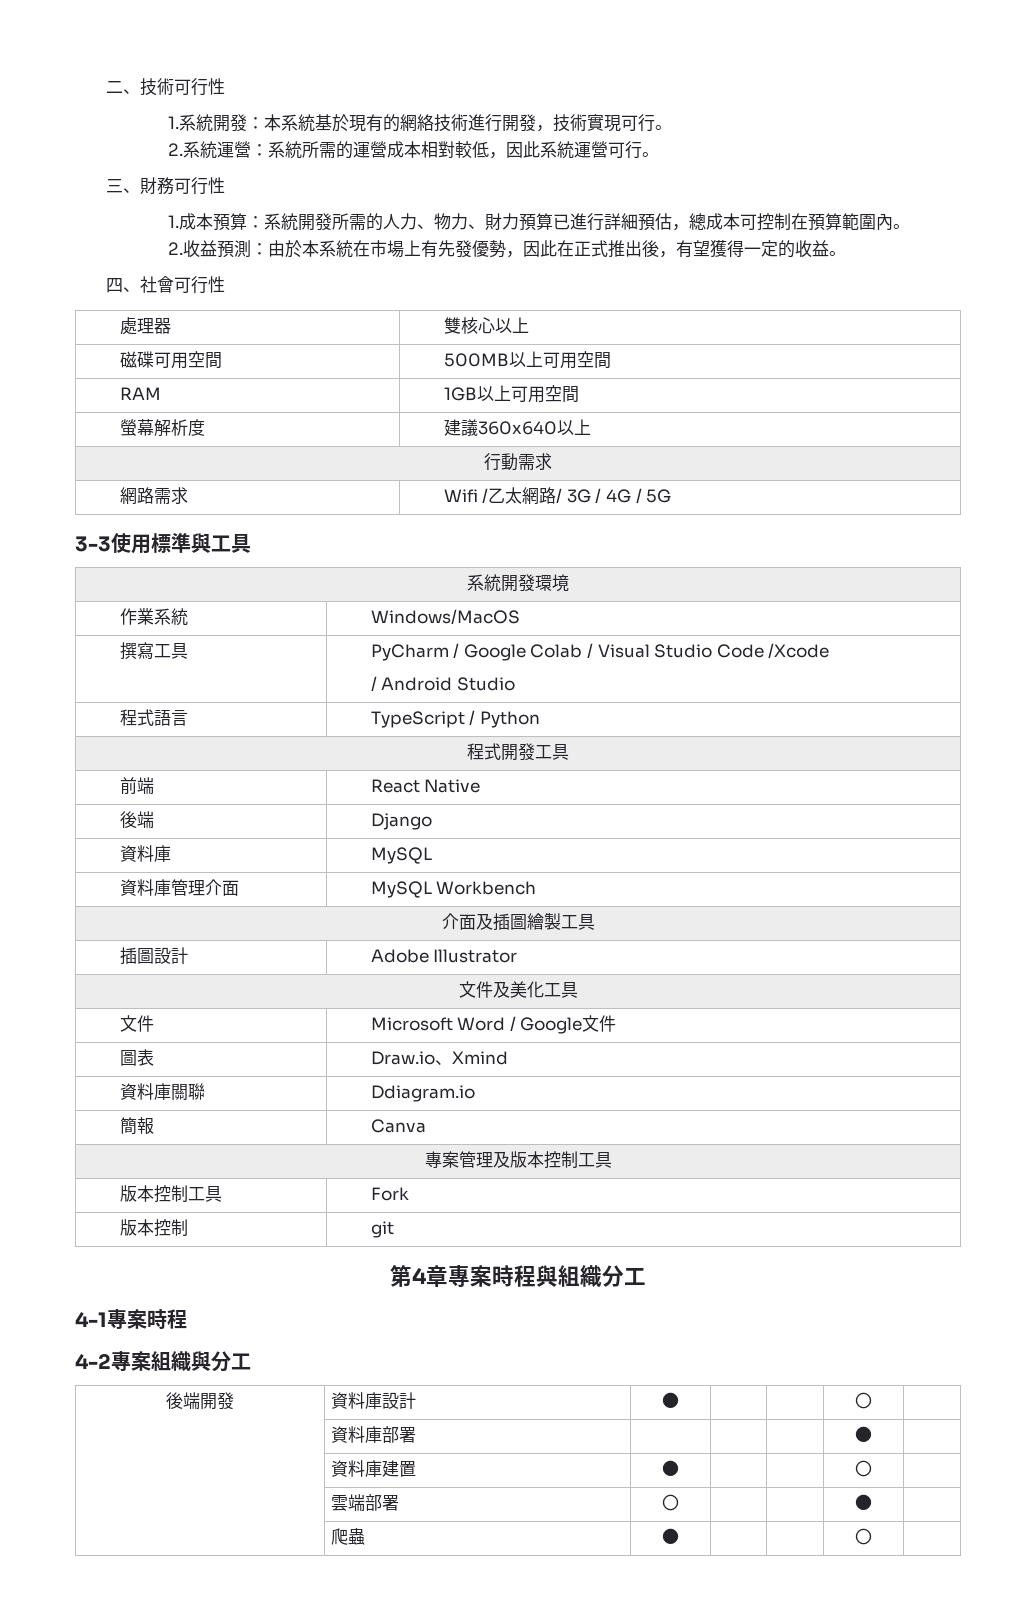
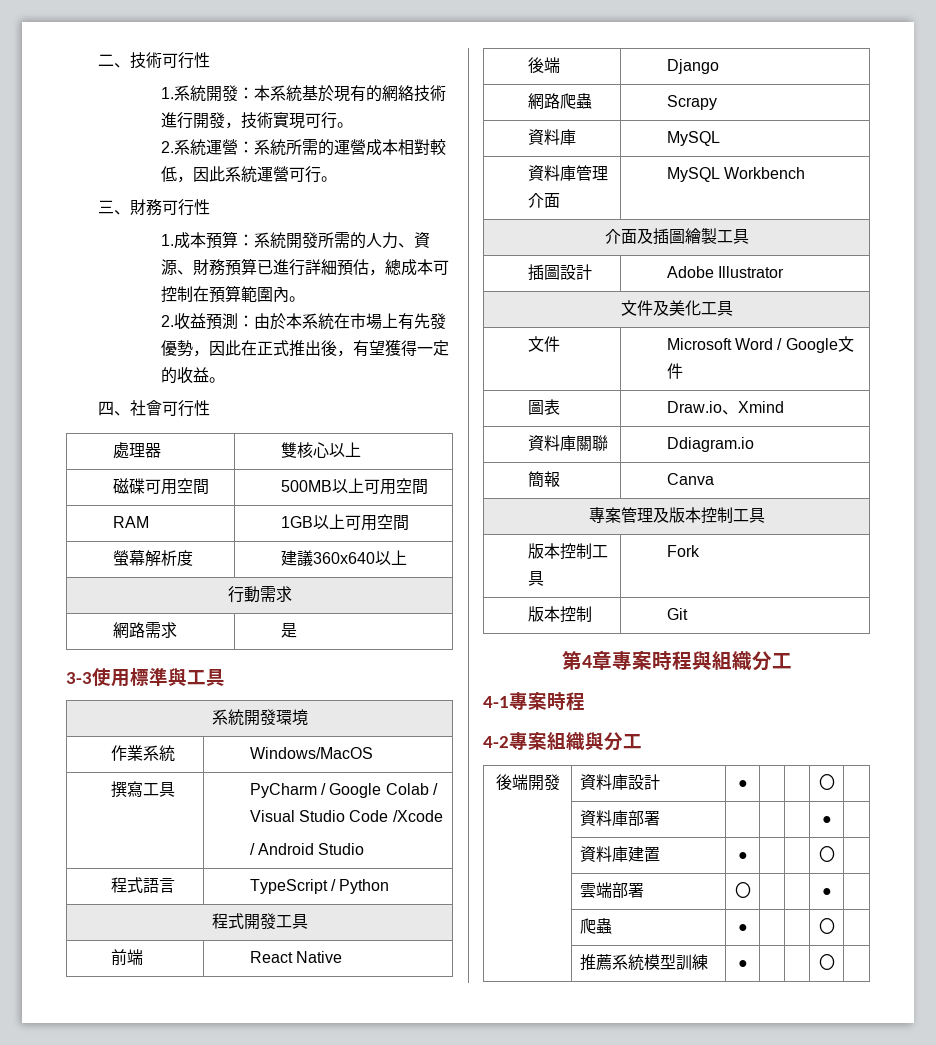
- 1.成本預算：系統開發所需的人力、物力、財力預算已進行詳細預估，總成本可控制在預算範圍內。
+ 1.成本預算：系統開發所需的人力、資源、財務預算已進行詳細預估，總成本可控制在預算範圍內。
- 網路需求 | Wifi /乙太網路/ 3G / 4G / 5G
+ 網路需求 | 是
+ 網路爬蟲 | Scrapy
- 版本控制 | git
+ 版本控制 | Git
+ | 推薦系統模型訓練 | ● | | | 〇 |

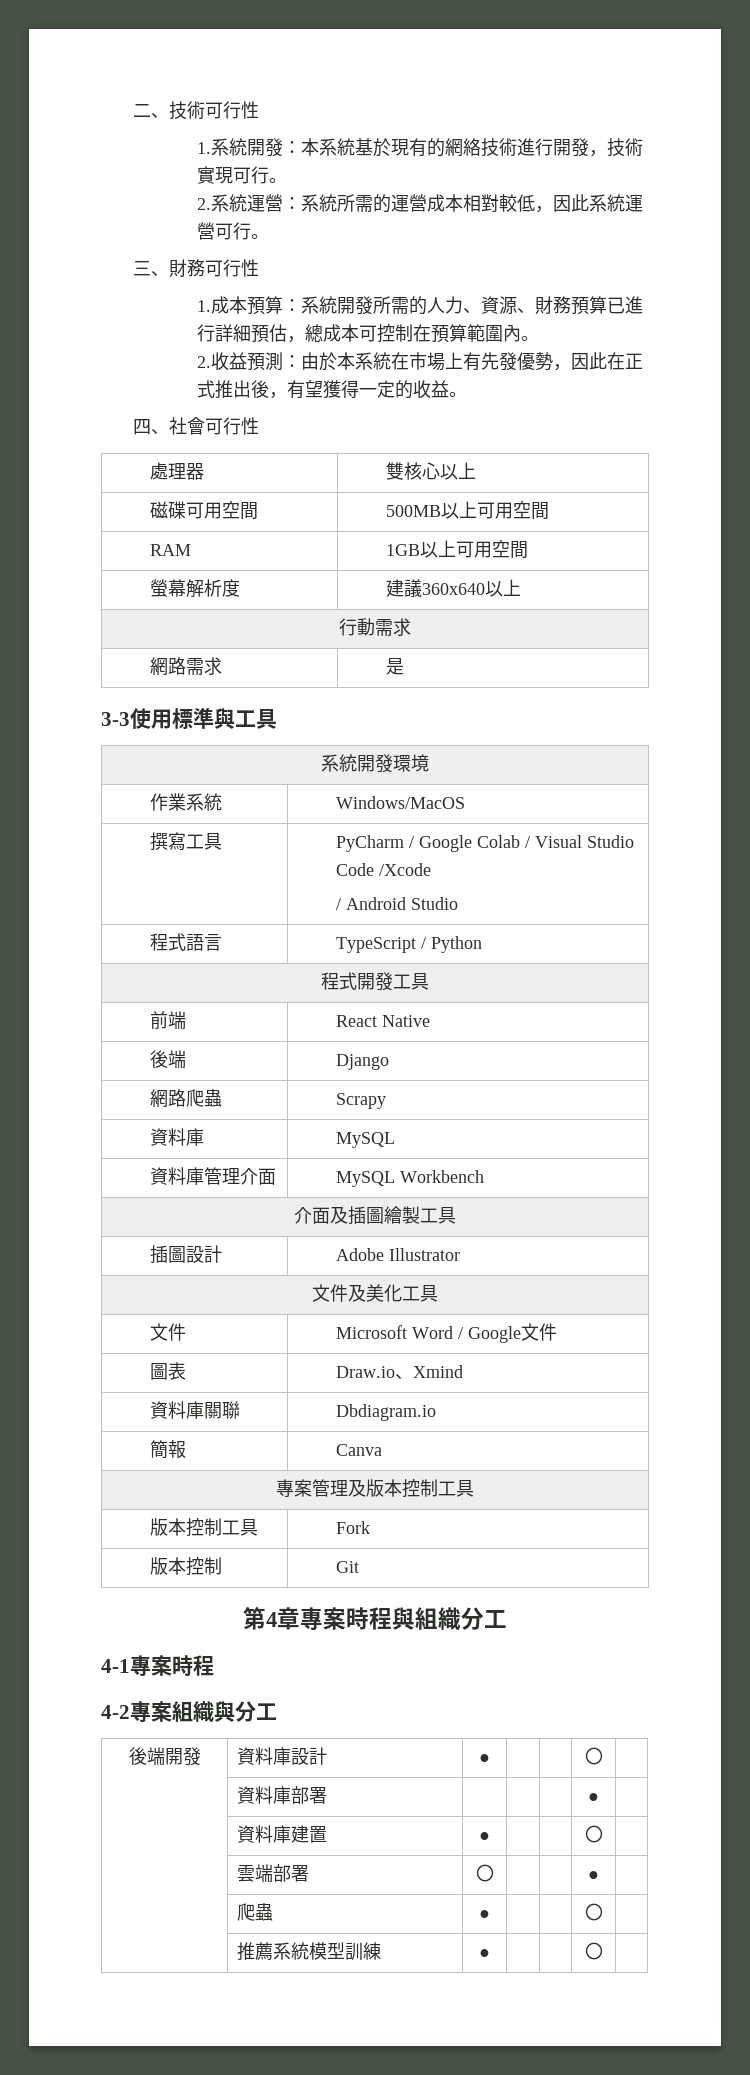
- 資料庫關聯 | Ddiagram.io
+ 資料庫關聯 | Dbdiagram.io

